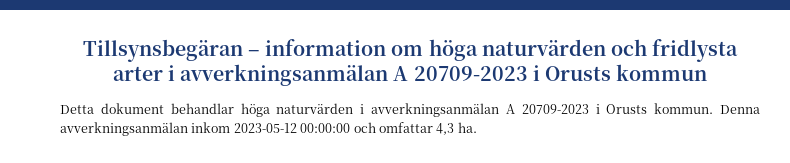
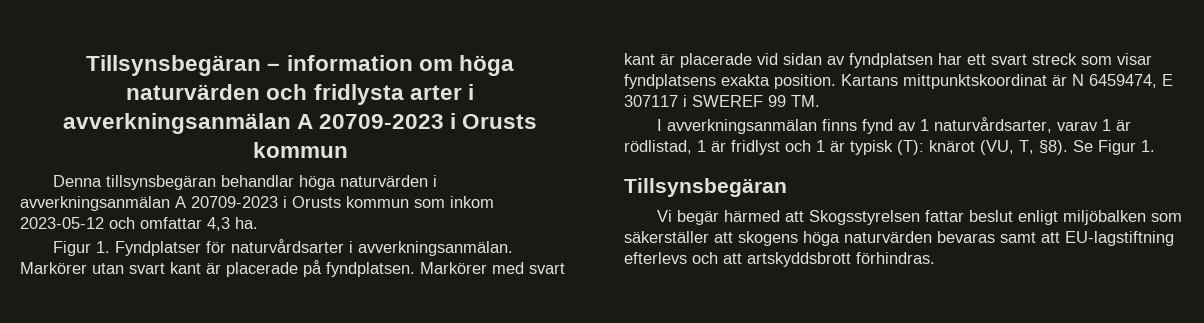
- Detta dokument behandlar höga naturvärden i avverkningsanmälan A 20709-2023 i Orusts kommun. Denna avverkningsanmälan inkom 2023-05-12 00:00:00 och omfattar 4,3 ha.
+ Denna tillsynsbegäran behandlar höga naturvärden i avverkningsanmälan A 20709-2023 i Orusts kommun som inkom 2023-05-12 och omfattar 4,3 ha.
+ Figur 1. Fyndplatser för naturvårdsarter i avverkningsanmälan. Markörer utan svart kant är placerade på fyndplatsen. Markörer med svart kant är placerade vid sidan av fyndplatsen har ett svart streck som visar fyndplatsens exakta position. Kartans mittpunktskoordinat är N 6459474, E 307117 i SWEREF 99 TM.
+ I avverkningsanmälan finns fynd av 1 naturvårdsarter, varav 1 är rödlistad, 1 är fridlyst och 1 är typisk (T): knärot (VU, T, §8). Se Figur 1.
+ Tillsynsbegäran
+ Vi begär härmed att Skogsstyrelsen fattar beslut enligt miljöbalken som säkerställer att skogens höga naturvärden bevaras samt att EU-lagstiftning efterlevs och att artskyddsbrott förhindras.

